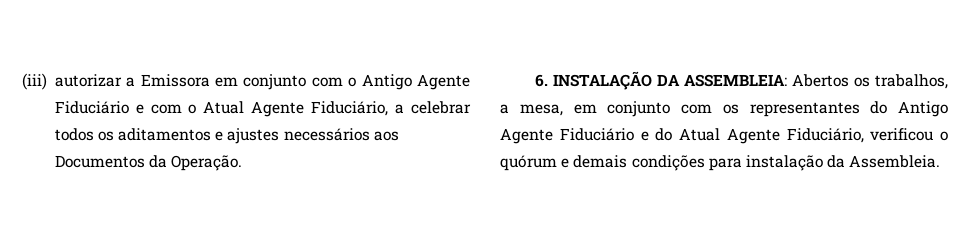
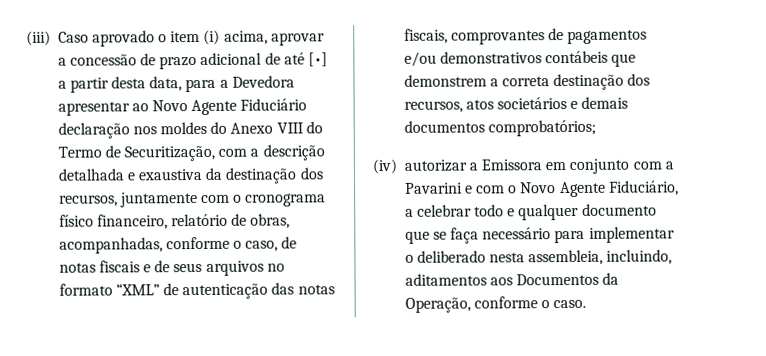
- (iii) autorizar a Emissora em conjunto com o Antigo Agente Fiduciário e com o Atual Agente Fiduciário, a celebrar todos os aditamentos e ajustes necessários aos Documentos da Operação.
- 6. INSTALAÇÃO DA ASSEMBLEIA: Abertos os trabalhos, a mesa, em conjunto com os representantes do Antigo Agente Fiduciário e do Atual Agente Fiduciário, verificou o quórum e demais condições para instalação da Assembleia.
+ (iii) Caso aprovado o item (i) acima, aprovar a concessão de prazo adicional de até [•] a partir desta data, para a Devedora apresentar ao Novo Agente Fiduciário declaração nos moldes do Anexo VIII do Termo de Securitização, com a descrição detalhada e exaustiva da destinação dos recursos, juntamente com o cronograma físico financeiro, relatório de obras, acompanhadas, conforme o caso, de notas fiscais e de seus arquivos no formato “XML” de autenticação das notas fiscais, comprovantes de pagamentos e/ou demonstrativos contábeis que demonstrem a correta destinação dos recursos, atos societários e demais documentos comprobatórios;
+ (iv) autorizar a Emissora em conjunto com a Pavarini e com o Novo Agente Fiduciário, a celebrar todo e qualquer documento que se faça necessário para implementar o deliberado nesta assembleia, incluindo, aditamentos aos Documentos da Operação, conforme o caso.

